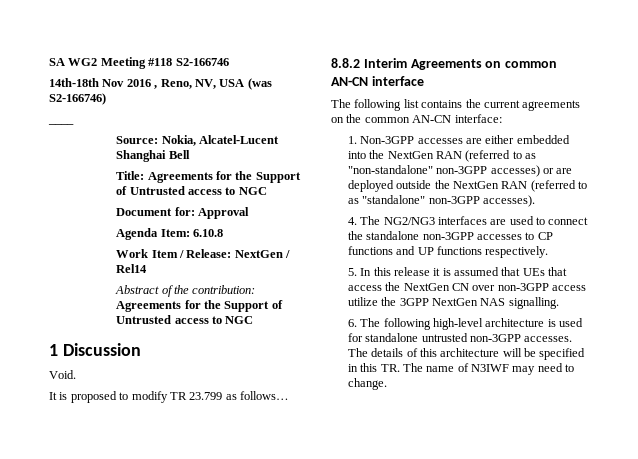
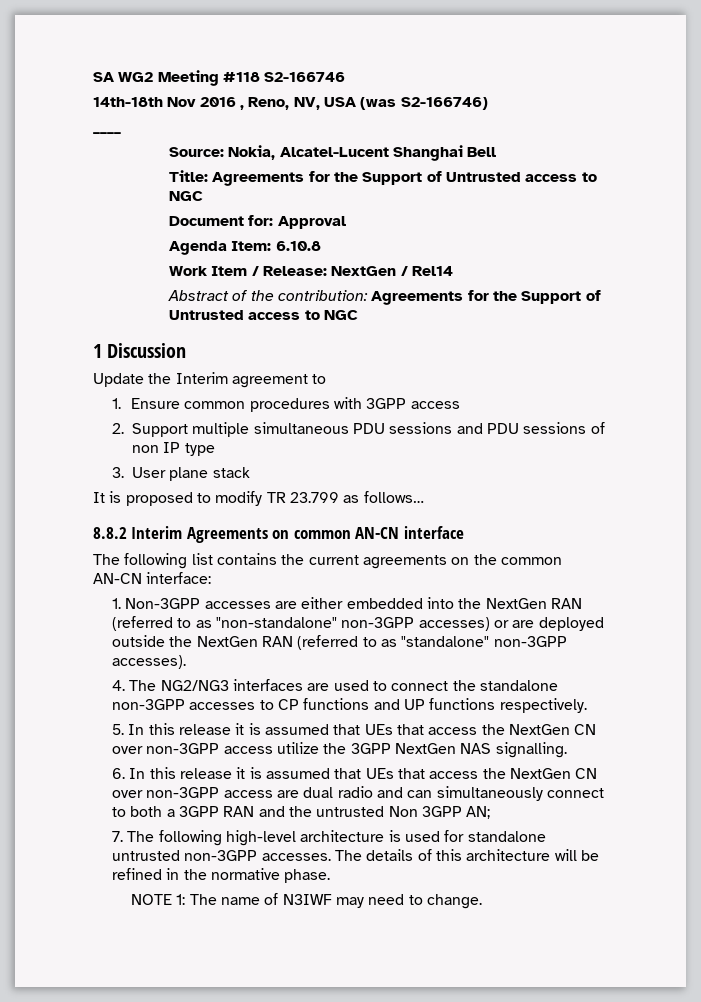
- Void.
+ Update the Interim agreement to
+ 1. Ensure common procedures with 3GPP access
+ 2. Support multiple simultaneous PDU sessions and PDU sessions of non IP type
+ 3. User plane stack
- 6. The following high-level architecture is used for standalone untrusted non-3GPP accesses.
+ 6. In this release it is assumed that UEs that access the NextGen CN over non-3GPP access are dual radio and can simultaneously connect to both a 3GPP RAN and the untrusted Non 3GPP AN;
+ 7. The following high-level architecture is used for standalone untrusted non-3GPP accesses.
- The details of this architecture will be specified in this TR. The name of N3IWF may need to change.
+ The details of this architecture will be refined in the normative phase.
+ NOTE 1: The name of N3IWF may need to change.

